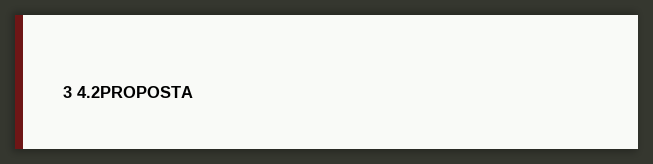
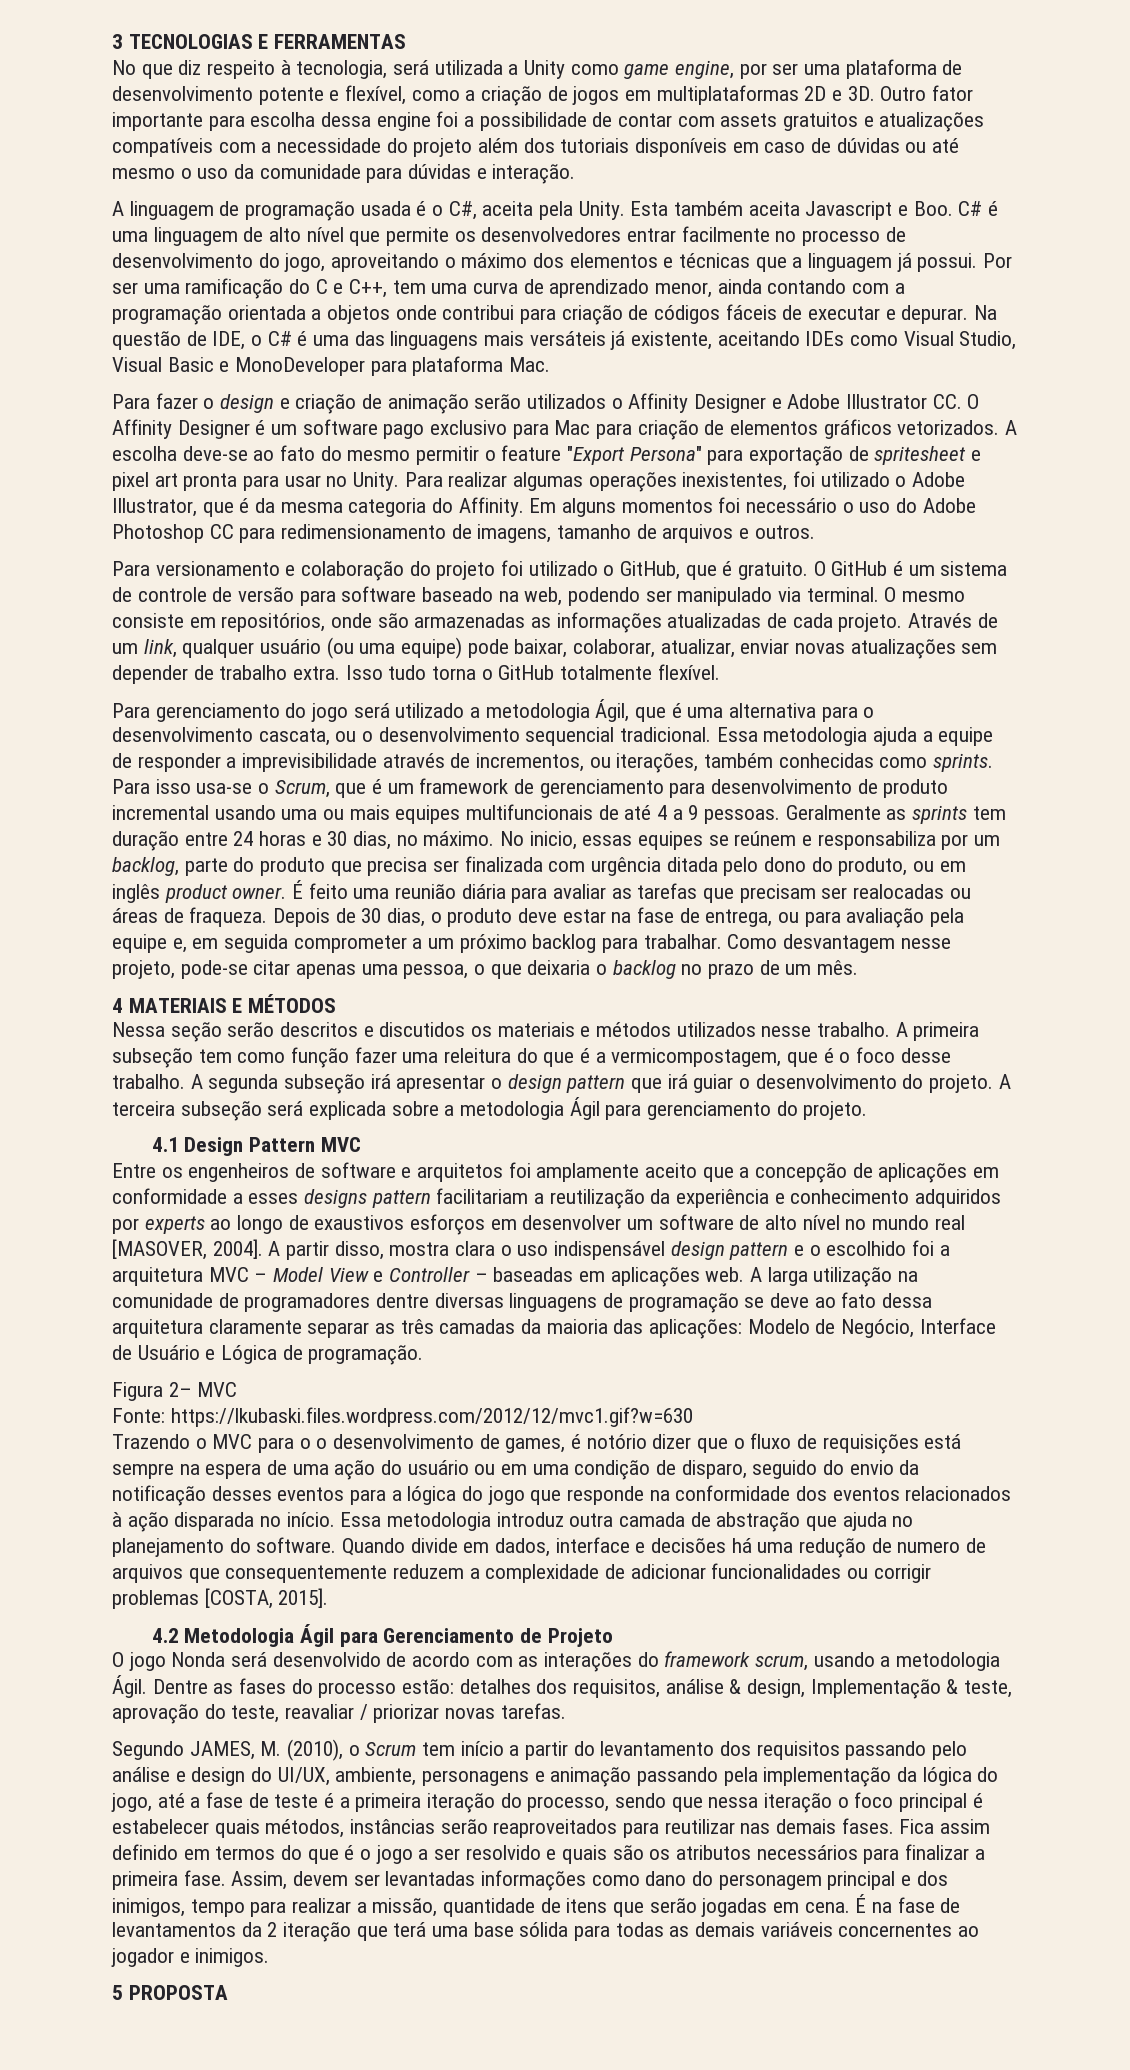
- 3 4.2PROPOSTA
+ 3 TECNOLOGIAS E FERRAMENTAS
+ No que diz respeito à tecnologia, será utilizada a Unity como game engine, por ser uma plataforma de desenvolvimento potente e flexível, como a criação de jogos em multiplataformas 2D e 3D. Outro fator importante para escolha dessa engine foi a possibilidade de contar com assets gratuitos e atualizações compatíveis com a necessidade do projeto além dos tutoriais disponíveis em caso de dúvidas ou até mesmo o uso da comunidade para dúvidas e interação.
+ A linguagem de programação usada é o C#, aceita pela Unity. Esta também aceita Javascript e Boo. C# é uma linguagem de alto nível que permite os desenvolvedores entrar facilmente no processo de desenvolvimento do jogo, aproveitando o máximo dos elementos e técnicas que a linguagem já possui. Por ser uma ramificação do C e C++, tem uma curva de aprendizado menor, ainda contando com a programação orientada a objetos onde contribui para criação de códigos fáceis de executar e depurar. Na questão de IDE, o C# é uma das linguagens mais versáteis já existente, aceitando IDEs como Visual Studio, Visual Basic e MonoDeveloper para plataforma Mac.
+ Para fazer o design e criação de animação serão utilizados o Affinity Designer e Adobe Illustrator CC. O Affinity Designer é um software pago exclusivo para Mac para criação de elementos gráficos vetorizados. A escolha deve-se ao fato do mesmo permitir o feature "Export Persona" para exportação de spritesheet e pixel art pronta para usar no Unity. Para realizar algumas operações inexistentes, foi utilizado o Adobe Illustrator, que é da mesma categoria do Affinity. Em alguns momentos foi necessário o uso do Adobe Photoshop CC para redimensionamento de imagens, tamanho de arquivos e outros.
+ Para versionamento e colaboração do projeto foi utilizado o GitHub, que é gratuito. O GitHub é um sistema de controle de versão para software baseado na web, podendo ser manipulado via terminal. O mesmo consiste em repositórios, onde são armazenadas as informações atualizadas de cada projeto. Através de um link, qualquer usuário (ou uma equipe) pode baixar, colaborar, atualizar, enviar novas atualizações sem depender de trabalho extra. Isso tudo torna o GitHub totalmente flexível.
+ Para gerenciamento do jogo será utilizado a metodologia Ágil, que é uma alternativa para o desenvolvimento cascata, ou o desenvolvimento sequencial tradicional. Essa metodologia ajuda a equipe de responder a imprevisibilidade através de incrementos, ou iterações, também conhecidas como sprints. Para isso usa-se o Scrum, que é um framework de gerenciamento para desenvolvimento de produto incremental usando uma ou mais equipes multifuncionais de até 4 a 9 pessoas. Geralmente as sprints tem duração entre 24 horas e 30 dias, no máximo. No inicio, essas equipes se reúnem e responsabiliza por um backlog, parte do produto que precisa ser finalizada com urgência ditada pelo dono do produto, ou em inglês product owner. É feito uma reunião diária para avaliar as tarefas que precisam ser realocadas ou áreas de fraqueza. Depois de 30 dias, o produto deve estar na fase de entrega, ou para avaliação pela equipe e, em seguida comprometer a um próximo backlog para trabalhar. Como desvantagem nesse projeto, pode-se citar apenas uma pessoa, o que deixaria o backlog no prazo de um mês.
+ 4 MATERIAIS E MÉTODOS
+ Nessa seção serão descritos e discutidos os materiais e métodos utilizados nesse trabalho. A primeira subseção tem como função fazer uma releitura do que é a vermicompostagem, que é o foco desse trabalho. A segunda subseção irá apresentar o design pattern que irá guiar o desenvolvimento do projeto. A terceira subseção será explicada sobre a metodologia Ágil para gerenciamento do projeto.
+ 4.1 Design Pattern MVC
+ Entre os engenheiros de software e arquitetos foi amplamente aceito que a concepção de aplicações em conformidade a esses designs pattern facilitariam a reutilização da experiência e conhecimento adquiridos por experts ao longo de exaustivos esforços em desenvolver um software de alto nível no mundo real [MASOVER, 2004]. A partir disso, mostra clara o uso indispensável design pattern e o escolhido foi a arquitetura MVC – Model View e Controller – baseadas em aplicações web. A larga utilização na comunidade de programadores dentre diversas linguagens de programação se deve ao fato dessa arquitetura claramente separar as três camadas da maioria das aplicações: Modelo de Negócio, Interface de Usuário e Lógica de programação.
+ Figura 2– MVC
+ Fonte: https://lkubaski.files.wordpress.com/2012/12/mvc1.gif?w=630
+ Trazendo o MVC para o o desenvolvimento de games, é notório dizer que o fluxo de requisições está sempre na espera de uma ação do usuário ou em uma condição de disparo, seguido do envio da notificação desses eventos para a lógica do jogo que responde na conformidade dos eventos relacionados à ação disparada no início. Essa metodologia introduz outra camada de abstração que ajuda no planejamento do software. Quando divide em dados, interface e decisões há uma redução de numero de arquivos que consequentemente reduzem a complexidade de adicionar funcionalidades ou corrigir problemas [COSTA, 2015].
+ 4.2 Metodologia Ágil para Gerenciamento de Projeto
+ O jogo Nonda será desenvolvido de acordo com as interações do framework scrum, usando a metodologia Ágil. Dentre as fases do processo estão: detalhes dos requisitos, análise & design, Implementação & teste, aprovação do teste, reavaliar / priorizar novas tarefas.
+ Segundo JAMES, M. (2010), o Scrum tem início a partir do levantamento dos requisitos passando pelo análise e design do UI/UX, ambiente, personagens e animação passando pela implementação da lógica do jogo, até a fase de teste é a primeira iteração do processo, sendo que nessa iteração o foco principal é estabelecer quais métodos, instâncias serão reaproveitados para reutilizar nas demais fases. Fica assim definido em termos do que é o jogo a ser resolvido e quais são os atributos necessários para finalizar a primeira fase. Assim, devem ser levantadas informações como dano do personagem principal e dos inimigos, tempo para realizar a missão, quantidade de itens que serão jogadas em cena. É na fase de levantamentos da 2 iteração que terá uma base sólida para todas as demais variáveis concernentes ao jogador e inimigos.
+ 5 PROPOSTA

